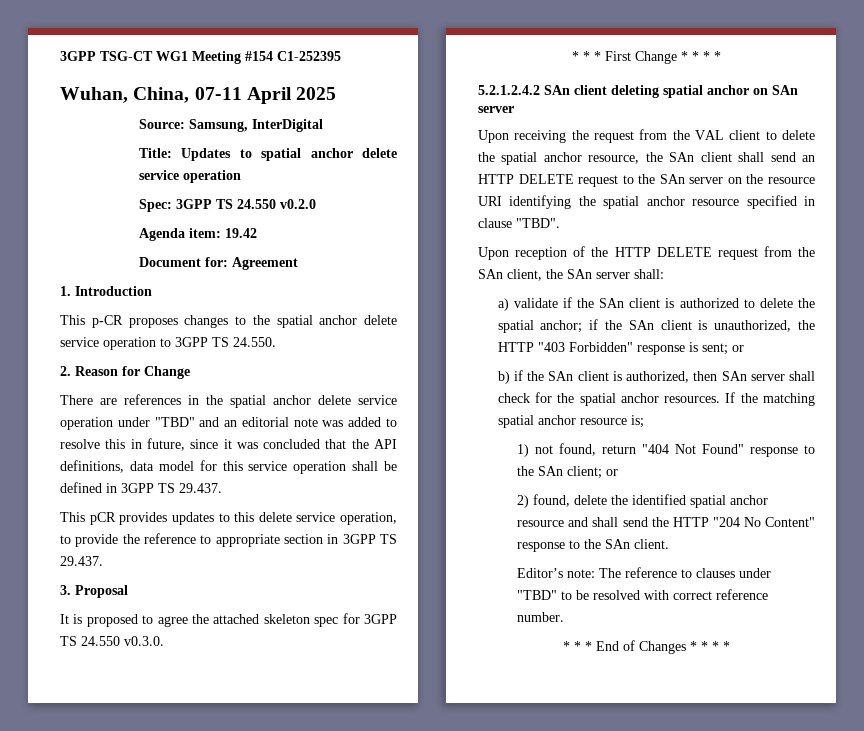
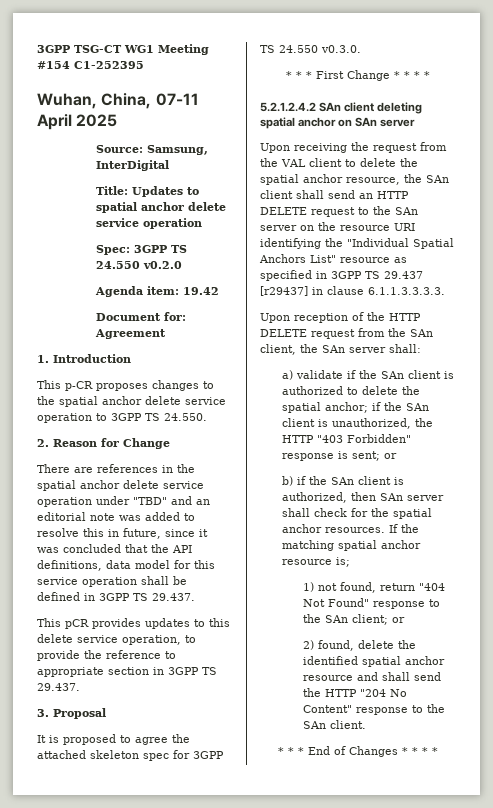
- Upon receiving the request from the VAL client to delete the spatial anchor resource, the SAn client shall send an HTTP DELETE request to the SAn server on the resource URI identifying the spatial anchor resource specified in clause "TBD".
+ Upon receiving the request from the VAL client to delete the spatial anchor resource, the SAn client shall send an HTTP DELETE request to the SAn server on the resource URI identifying the "Individual Spatial Anchors List" resource as specified in 3GPP TS 29.437 [r29437] in clause 6.1.1.3.3.3.3.
- Editor’s note: The reference to clauses under "TBD" to be resolved with correct reference number.

